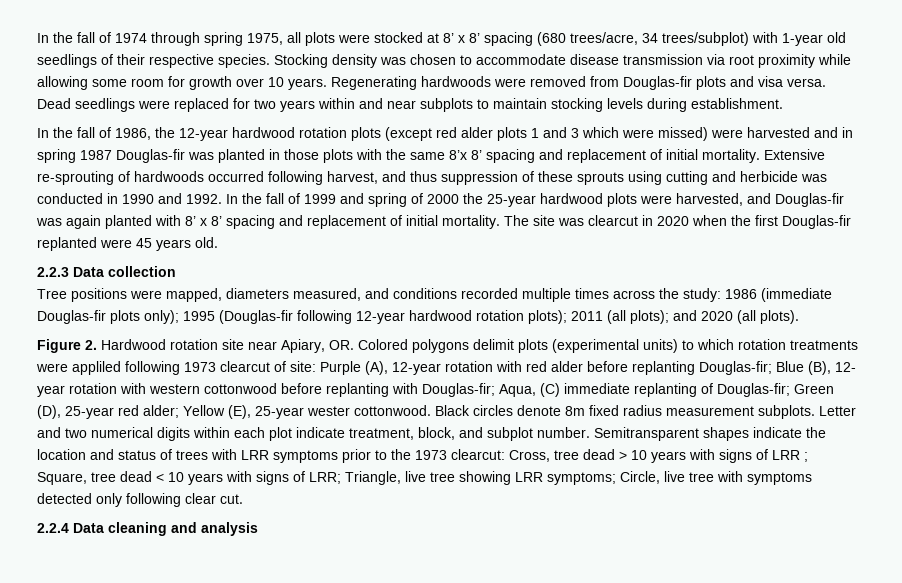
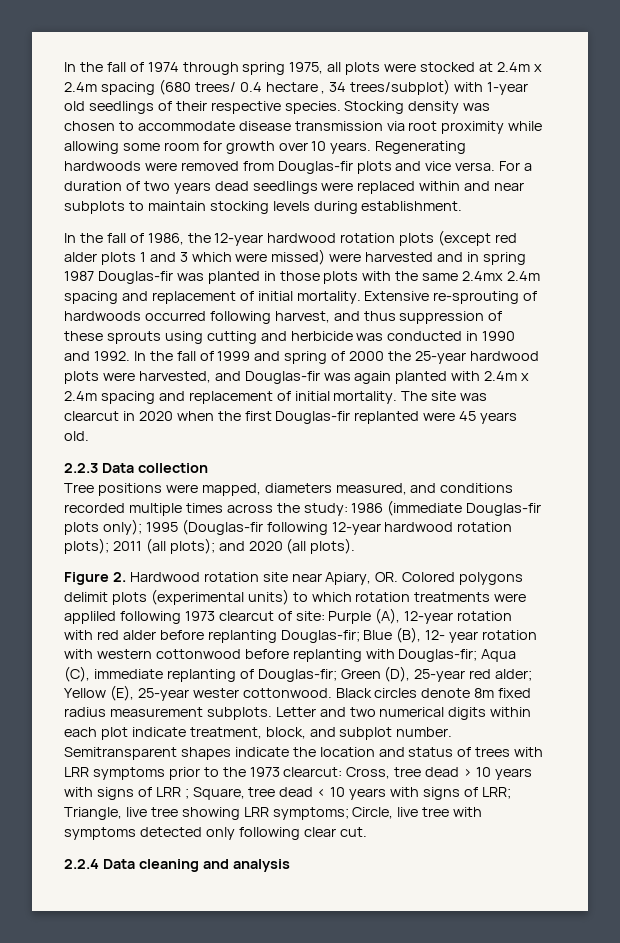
- In the fall of 1974 through spring 1975, all plots were stocked at 8’ x 8’ spacing (680 trees/acre, 34 trees/subplot) with 1-year old seedlings of their respective species.
+ In the fall of 1974 through spring 1975, all plots were stocked at 2.4m x 2.4m spacing (680 trees/ 0.4 hectare , 34 trees/subplot) with 1-year old seedlings of their respective species.
- Regenerating hardwoods were removed from Douglas-fir plots and visa versa. Dead seedlings were replaced for two years within and near subplots to maintain stocking levels during establishment.
+ Regenerating hardwoods were removed from Douglas-fir plots and vice versa. For a duration of two years dead seedlings were replaced within and near subplots to maintain stocking levels during establishment.
- In the fall of 1986, the 12-year hardwood rotation plots (except red alder plots 1 and 3 which were missed) were harvested and in spring 1987 Douglas-fir was planted in those plots with the same 8’x 8’ spacing and replacement of initial mortality.
+ In the fall of 1986, the 12-year hardwood rotation plots (except red alder plots 1 and 3 which were missed) were harvested and in spring 1987 Douglas-fir was planted in those plots with the same 2.4mx 2.4m spacing and replacement of initial mortality.
- In the fall of 1999 and spring of 2000 the 25-year hardwood plots were harvested, and Douglas-fir was again planted with 8’ x 8’ spacing and replacement of initial mortality.
+ In the fall of 1999 and spring of 2000 the 25-year hardwood plots were harvested, and Douglas-fir was again planted with 2.4m x 2.4m spacing and replacement of initial mortality.
- Aqua, (C) immediate replanting of Douglas-fir;
+ Aqua (C), immediate replanting of Douglas-fir;

